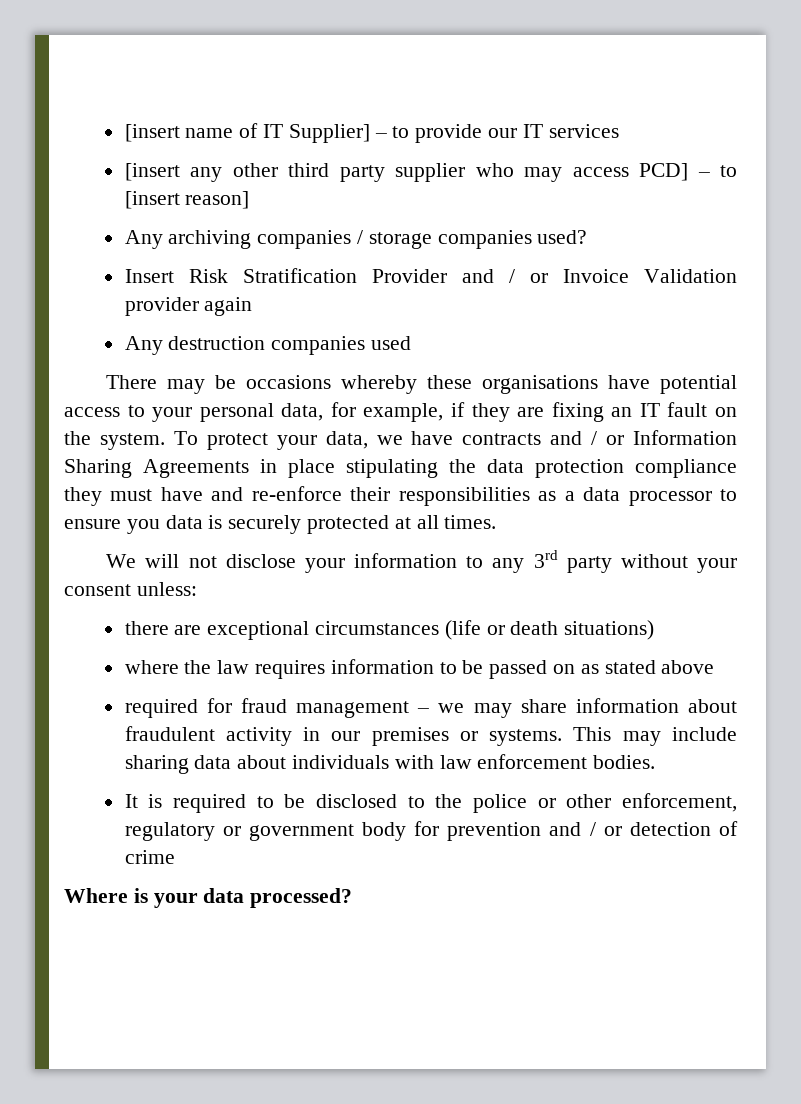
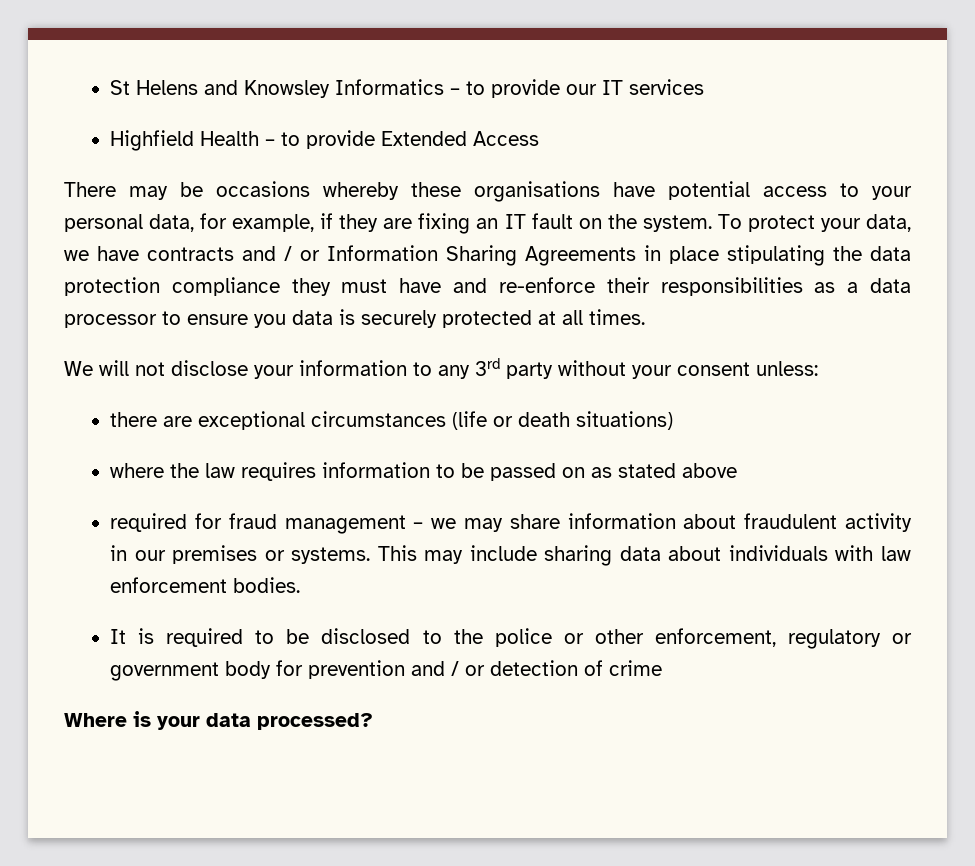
- [insert name of IT Supplier] – to provide our IT services
+ St Helens and Knowsley Informatics – to provide our IT services
- [insert any other third party supplier who may access PCD] – to [insert reason]
- Any archiving companies / storage companies used?
- Insert Risk Stratification Provider and / or Invoice Validation provider again
- Any destruction companies used
+ Highfield Health – to provide Extended Access

